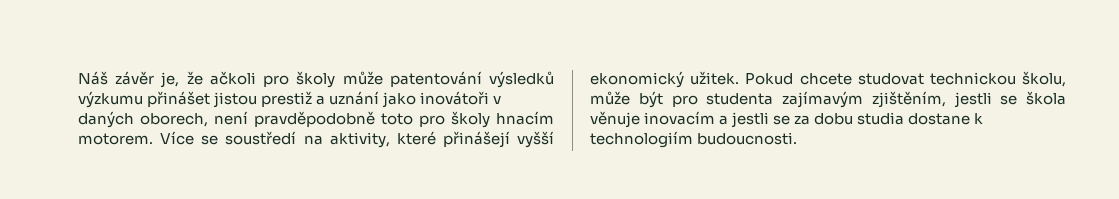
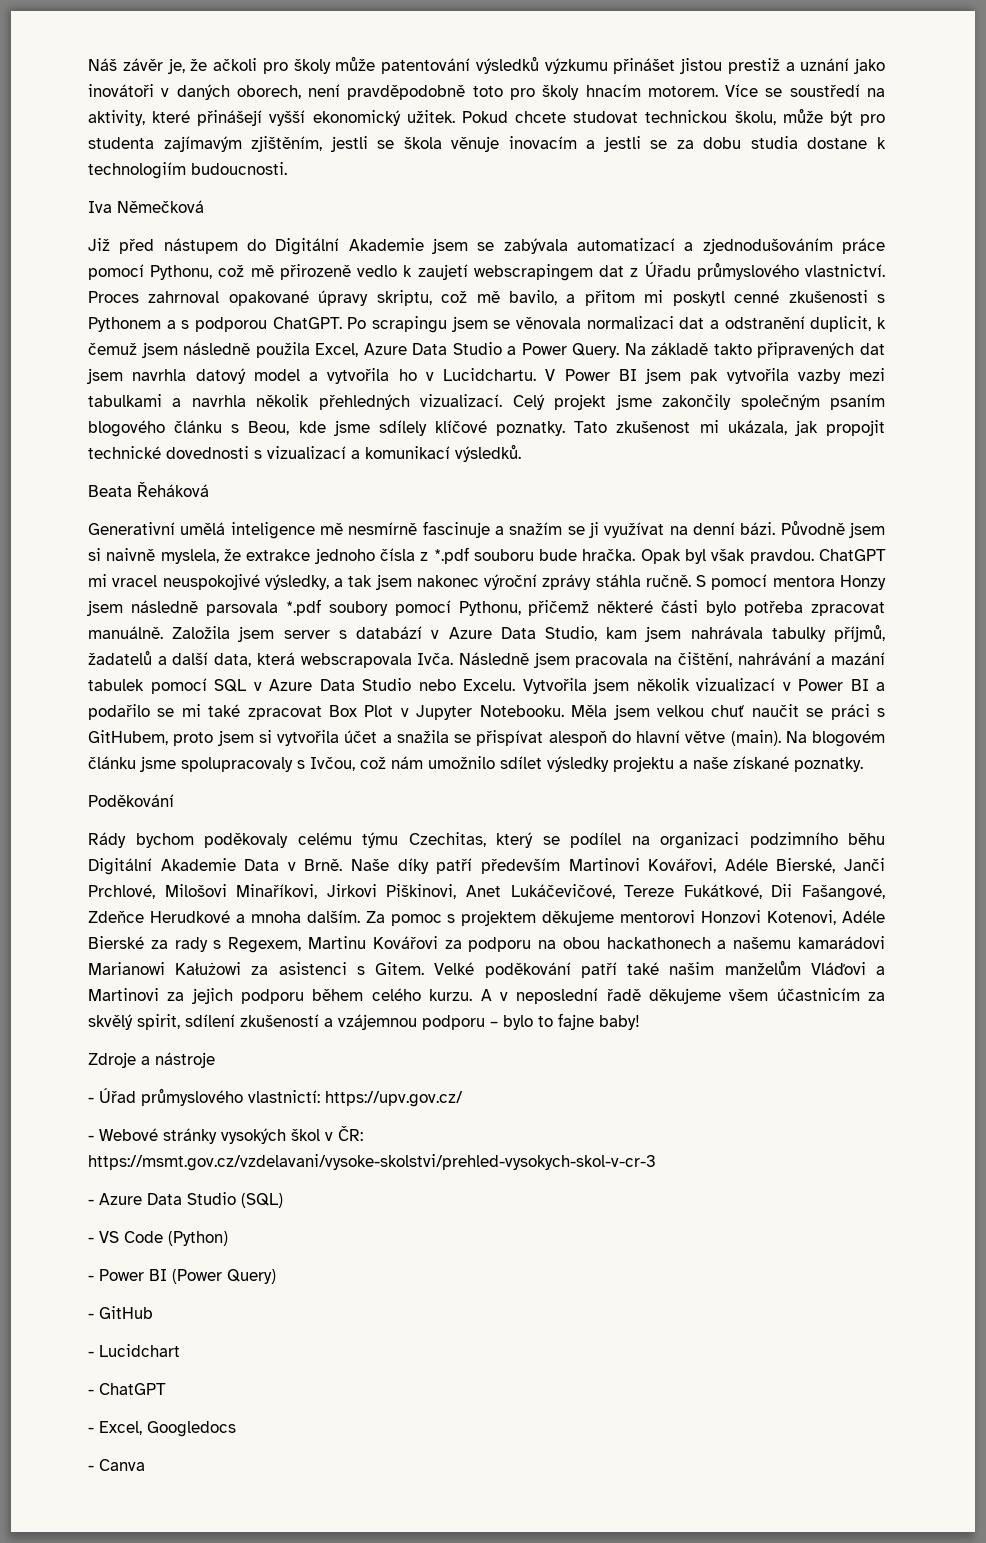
+ Iva Němečková
+ Již před nástupem do Digitální Akademie jsem se zabývala automatizací a zjednodušováním práce pomocí Pythonu, což mě přirozeně vedlo k zaujetí webscrapingem dat z Úřadu průmyslového vlastnictví. Proces zahrnoval opakované úpravy skriptu, což mě bavilo, a přitom mi poskytl cenné zkušenosti s Pythonem a s podporou ChatGPT. Po scrapingu jsem se věnovala normalizaci dat a odstranění duplicit, k čemuž jsem následně použila Excel, Azure Data Studio a Power Query. Na základě takto připravených dat jsem navrhla datový model a vytvořila ho v Lucidchartu. V Power BI jsem pak vytvořila vazby mezi tabulkami a navrhla několik přehledných vizualizací. Celý projekt jsme zakončily společným psaním blogového článku s Beou, kde jsme sdílely klíčové poznatky. Tato zkušenost mi ukázala, jak propojit technické dovednosti s vizualizací a komunikací výsledků.
+ Beata Řeháková
+ Generativní umělá inteligence mě nesmírně fascinuje a snažím se ji využívat na denní bázi. Původně jsem si naivně myslela, že extrakce jednoho čísla z *.pdf souboru bude hračka. Opak byl však pravdou. ChatGPT mi vracel neuspokojivé výsledky, a tak jsem nakonec výroční zprávy stáhla ručně. S pomocí mentora Honzy jsem následně parsovala *.pdf soubory pomocí Pythonu, přičemž některé části bylo potřeba zpracovat manuálně. Založila jsem server s databází v Azure Data Studio, kam jsem nahrávala tabulky příjmů, žadatelů a další data, která webscrapovala Ivča. Následně jsem pracovala na čištění, nahrávání a mazání tabulek pomocí SQL v Azure Data Studio nebo Excelu. Vytvořila jsem několik vizualizací v Power BI a podařilo se mi také zpracovat Box Plot v Jupyter Notebooku. Měla jsem velkou chuť naučit se práci s GitHubem, proto jsem si vytvořila účet a snažila se přispívat alespoň do hlavní větve (main). Na blogovém článku jsme spolupracovaly s Ivčou, což nám umožnilo sdílet výsledky projektu a naše získané poznatky.
+ Poděkování
+ Rády bychom poděkovaly celému týmu Czechitas, který se podílel na organizaci podzimního běhu Digitální Akademie Data v Brně. Naše díky patří především Martinovi Kovářovi, Adéle Bierské, Janči Prchlové, Milošovi Minaříkovi, Jirkovi Piškinovi, Anet Lukáčevičové, Tereze Fukátkové, Dii Fašangové, Zdeňce Herudkové a mnoha dalším. Za pomoc s projektem děkujeme mentorovi Honzovi Kotenovi, Adéle Bierské za rady s Regexem, Martinu Kovářovi za podporu na obou hackathonech a našemu kamarádovi Marianowi Kałużowi za asistenci s Gitem. Velké poděkování patří také našim manželům Vláďovi a Martinovi za jejich podporu během celého kurzu. A v neposlední řadě děkujeme všem účastnicím za skvělý spirit, sdílení zkušeností a vzájemnou podporu – bylo to fajne baby!
+ Zdroje a nástroje
+ - Úřad průmyslového vlastnictí: https://upv.gov.cz/
+ - Webové stránky vysokých škol v ČR: https://msmt.gov.cz/vzdelavani/vysoke-skolstvi/prehled-vysokych-skol-v-cr-3
+ - Azure Data Studio (SQL)
+ - VS Code (Python)
+ - Power BI (Power Query)
+ - GitHub
+ - Lucidchart
+ - ChatGPT
+ - Excel, Googledocs
+ - Canva

